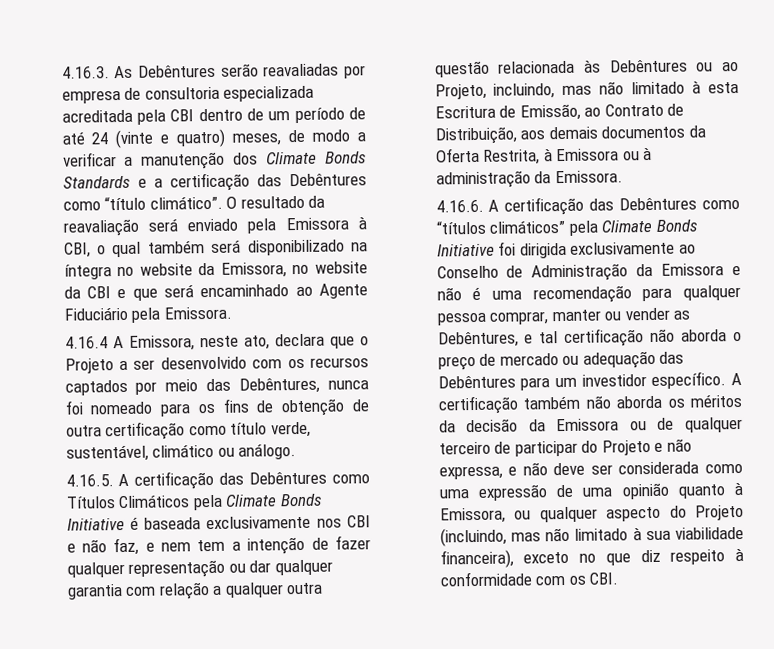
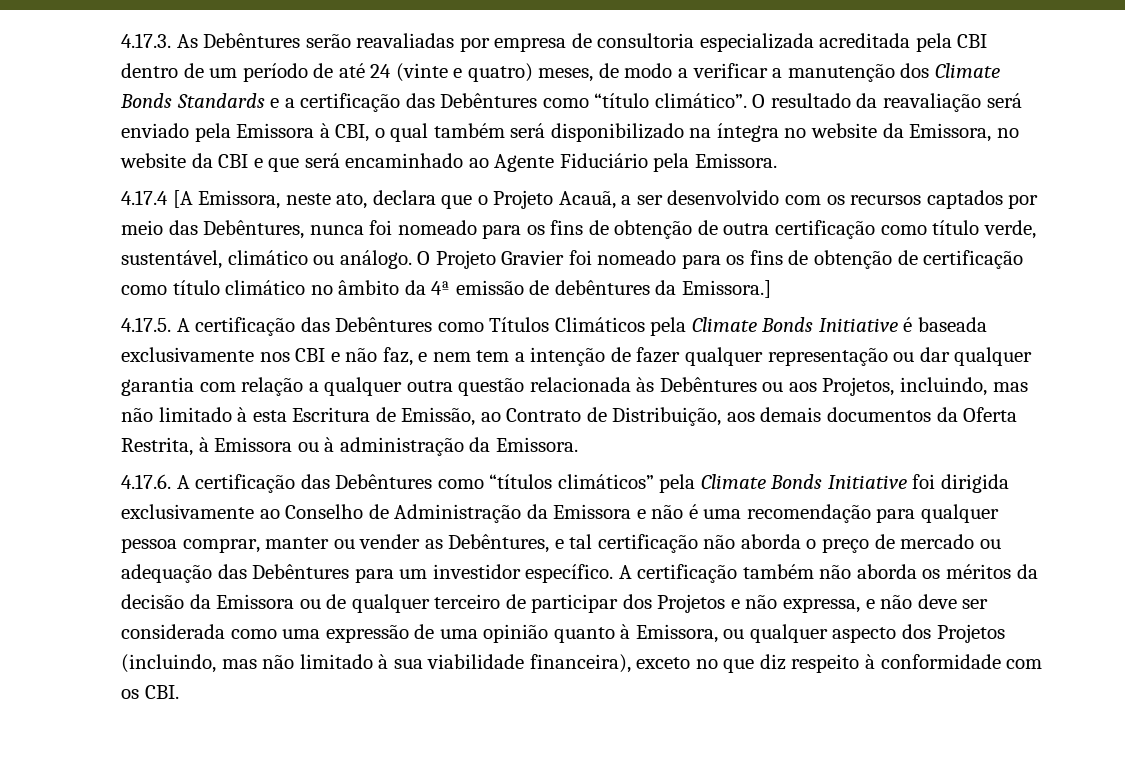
- 4.16.3. As Debêntures serão reavaliadas por empresa de consultoria especializada acreditada pela CBI dentro de um período de até 24 (vinte e quatro) meses, de modo a verificar a manutenção dos Climate Bonds Standards e a certificação das Debêntures como “título climático”.
+ 4.17.3. As Debêntures serão reavaliadas por empresa de consultoria especializada acreditada pela CBI dentro de um período de até 24 (vinte e quatro) meses, de modo a verificar a manutenção dos Climate Bonds Standards e a certificação das Debêntures como “título climático”.
- 4.16.4 A Emissora, neste ato, declara que o Projeto a ser desenvolvido com os recursos captados por meio das Debêntures, nunca foi nomeado para os fins de obtenção de outra certificação como título verde, sustentável, climático ou análogo.
- 4.16.5. A certificação das Debêntures como Títulos Climáticos pela Climate Bonds Initiative é baseada exclusivamente nos CBI e não faz, e nem tem a intenção de fazer qualquer representação ou dar qualquer garantia com relação a qualquer outra questão relacionada às Debêntures ou ao Projeto, incluindo, mas não limitado à esta Escritura de Emissão, ao Contrato de Distribuição, aos demais documentos da Oferta Restrita, à Emissora ou à administração da Emissora.
+ 4.17.4 [A Emissora, neste ato, declara que o Projeto Acauã, a ser desenvolvido com os recursos captados por meio das Debêntures, nunca foi nomeado para os fins de obtenção de outra certificação como título verde, sustentável, climático ou análogo. O Projeto Gravier foi nomeado para os fins de obtenção de certificação como título climático no âmbito da 4ª emissão de debêntures da Emissora.]
+ 4.17.5. A certificação das Debêntures como Títulos Climáticos pela Climate Bonds Initiative é baseada exclusivamente nos CBI e não faz, e nem tem a intenção de fazer qualquer representação ou dar qualquer garantia com relação a qualquer outra questão relacionada às Debêntures ou aos Projetos, incluindo, mas não limitado à esta Escritura de Emissão, ao Contrato de Distribuição, aos demais documentos da Oferta Restrita, à Emissora ou à administração da Emissora.
- 4.16.6. A certificação das Debêntures como “títulos climáticos” pela Climate Bonds Initiative foi dirigida exclusivamente ao Conselho de Administração da Emissora e não é uma recomendação para qualquer pessoa comprar, manter ou vender as Debêntures, e tal certificação não aborda o preço de mercado ou adequação das Debêntures para um investidor específico.
+ 4.17.6. A certificação das Debêntures como “títulos climáticos” pela Climate Bonds Initiative foi dirigida exclusivamente ao Conselho de Administração da Emissora e não é uma recomendação para qualquer pessoa comprar, manter ou vender as Debêntures, e tal certificação não aborda o preço de mercado ou adequação das Debêntures para um investidor específico.
- A certificação também não aborda os méritos da decisão da Emissora ou de qualquer terceiro de participar do Projeto e não expressa, e não deve ser considerada como uma expressão de uma opinião quanto à Emissora, ou qualquer aspecto do Projeto (incluindo, mas não limitado à sua viabilidade financeira), exceto no que diz respeito à conformidade com os CBI.
+ A certificação também não aborda os méritos da decisão da Emissora ou de qualquer terceiro de participar dos Projetos e não expressa, e não deve ser considerada como uma expressão de uma opinião quanto à Emissora, ou qualquer aspecto dos Projetos (incluindo, mas não limitado à sua viabilidade financeira), exceto no que diz respeito à conformidade com os CBI.

